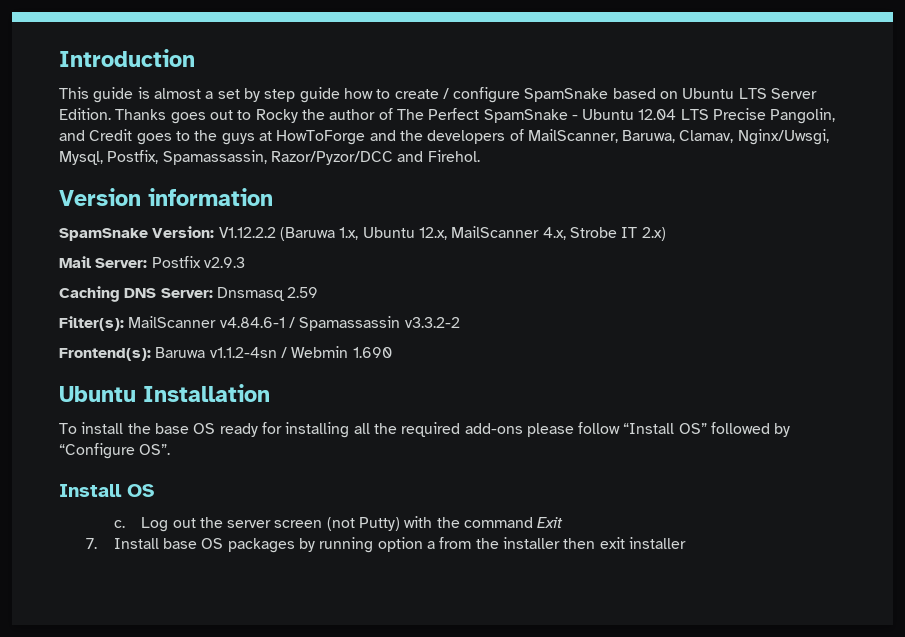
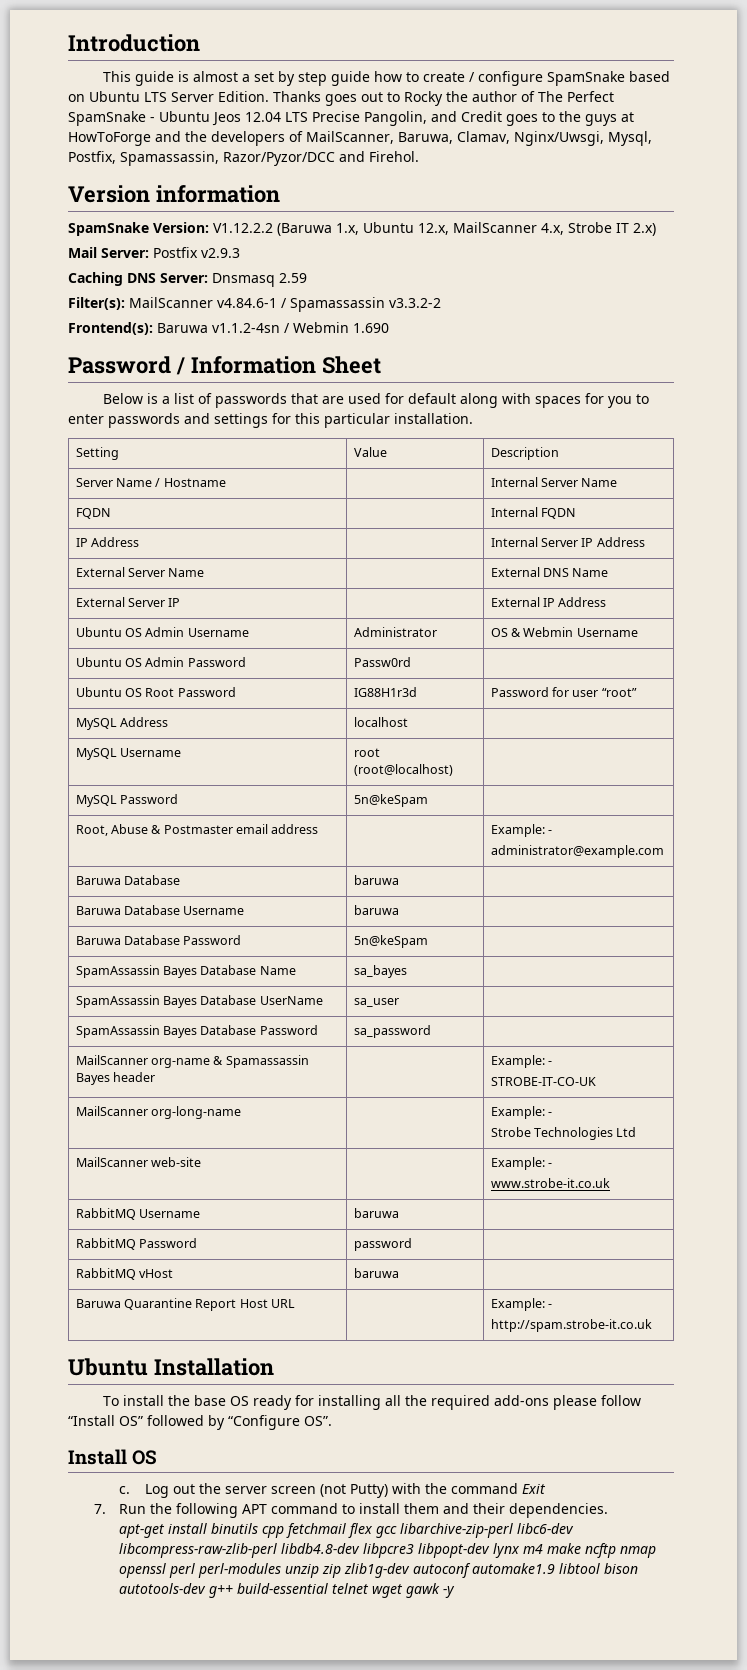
- Thanks goes out to Rocky the author of The Perfect SpamSnake - Ubuntu 12.04 LTS Precise Pangolin, and Credit goes to the guys at HowToForge and the developers of MailScanner, Baruwa, Clamav, Nginx/Uwsgi, Mysql, Postfix, Spamassassin, Razor/Pyzor/DCC and Firehol.
+ Thanks goes out to Rocky the author of The Perfect SpamSnake - Ubuntu Jeos 12.04 LTS Precise Pangolin, and Credit goes to the guys at HowToForge and the developers of MailScanner, Baruwa, Clamav, Nginx/Uwsgi, Mysql, Postfix, Spamassassin, Razor/Pyzor/DCC and Firehol.
+ Password / Information Sheet
+ Below is a list of passwords that are used for default along with spaces for you to enter passwords and settings for this particular installation.
+ Setting | Value | Description
+ Server Name / Hostname | | Internal Server Name
+ FQDN | | Internal FQDN
+ IP Address | | Internal Server IP Address
+ External Server Name | | External DNS Name
+ External Server IP | | External IP Address
+ Ubuntu OS Admin Username | Administrator | OS & Webmin Username
+ Ubuntu OS Admin Password | Passw0rd |
+ Ubuntu OS Root Password | IG88H1r3d | Password for user “root”
+ MySQL Address | localhost |
+ MySQL Username | root (root@localhost) |
+ MySQL Password | 5n@keSpam |
+ Root, Abuse & Postmaster email address | | Example: -
+ administrator@example.com
+ Baruwa Database | baruwa |
+ Baruwa Database Username | baruwa |
+ Baruwa Database Password | 5n@keSpam |
+ SpamAssassin Bayes Database Name | sa_bayes |
+ SpamAssassin Bayes Database UserName | sa_user |
+ SpamAssassin Bayes Database Password | sa_password |
+ MailScanner org-name & Spamassassin Bayes header | | Example: -
+ STROBE-IT-CO-UK
+ MailScanner org-long-name | | Example: -
+ Strobe Technologies Ltd
+ MailScanner web-site | | Example: -
+ www.strobe-it.co.uk
+ RabbitMQ Username | baruwa |
+ RabbitMQ Password | password |
+ RabbitMQ vHost | baruwa |
+ Baruwa Quarantine Report Host URL | | Example: -
+ http://spam.strobe-it.co.uk
- 7. Install base OS packages by running option a from the installer then exit installer
+ 7. Run the following APT command to install them and their dependencies.
+ apt-get install binutils cpp fetchmail flex gcc libarchive-zip-perl libc6-dev libcompress-raw-zlib-perl libdb4.8-dev libpcre3 libpopt-dev lynx m4 make ncftp nmap openssl perl perl-modules unzip zip zlib1g-dev autoconf automake1.9 libtool bison autotools-dev g++ build-essential telnet wget gawk -y

